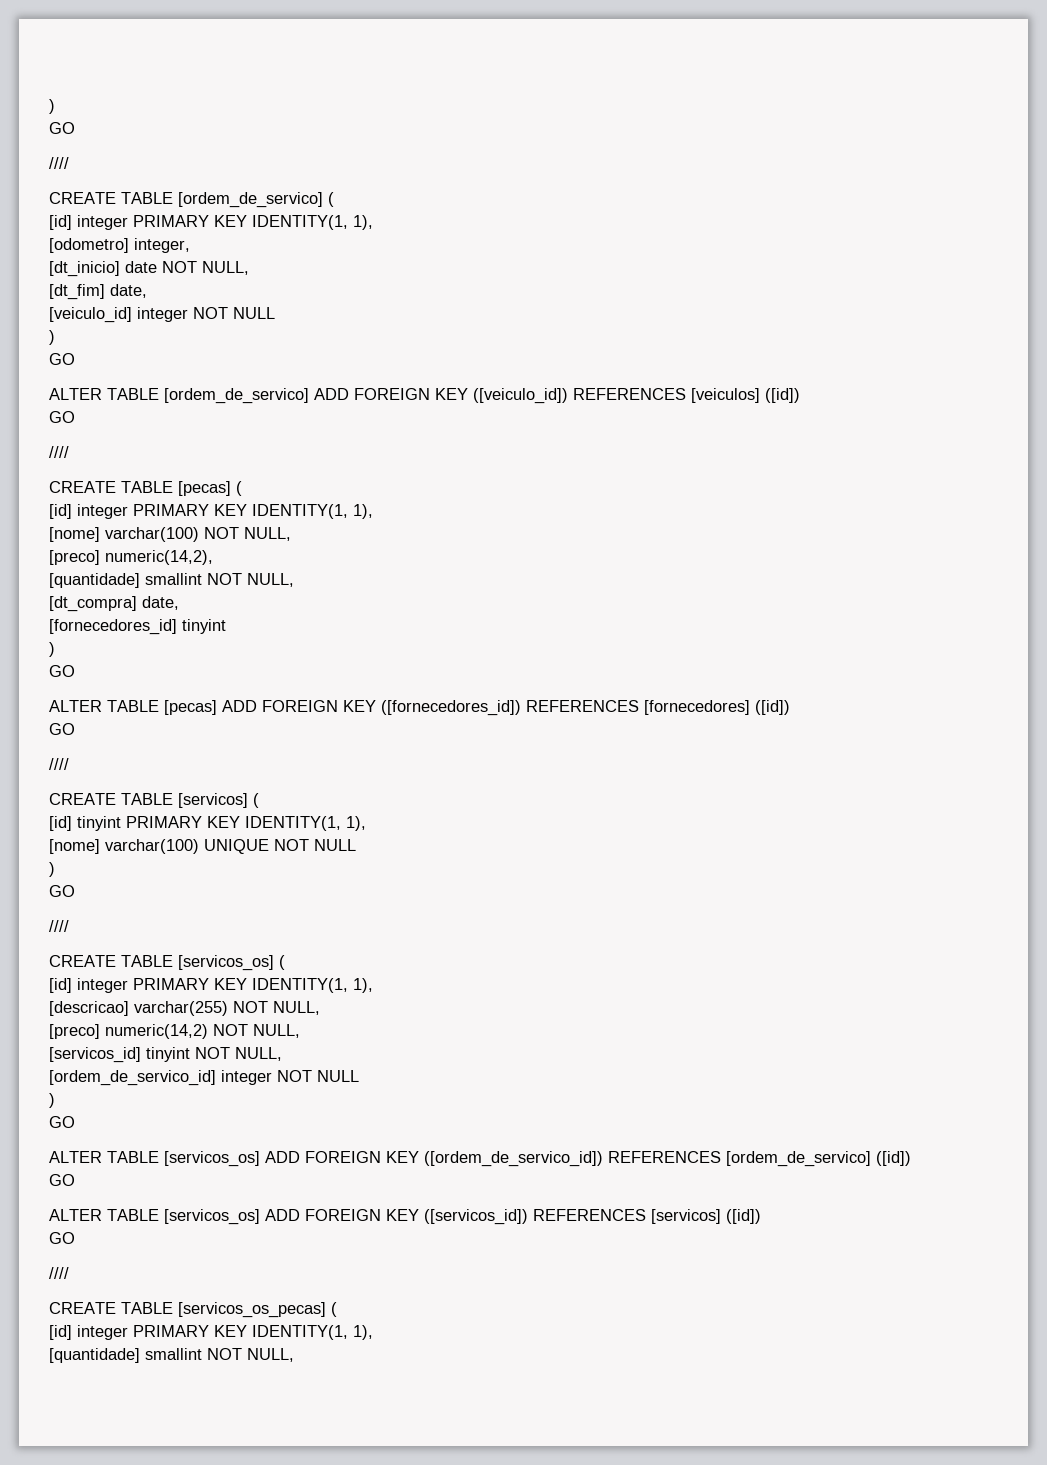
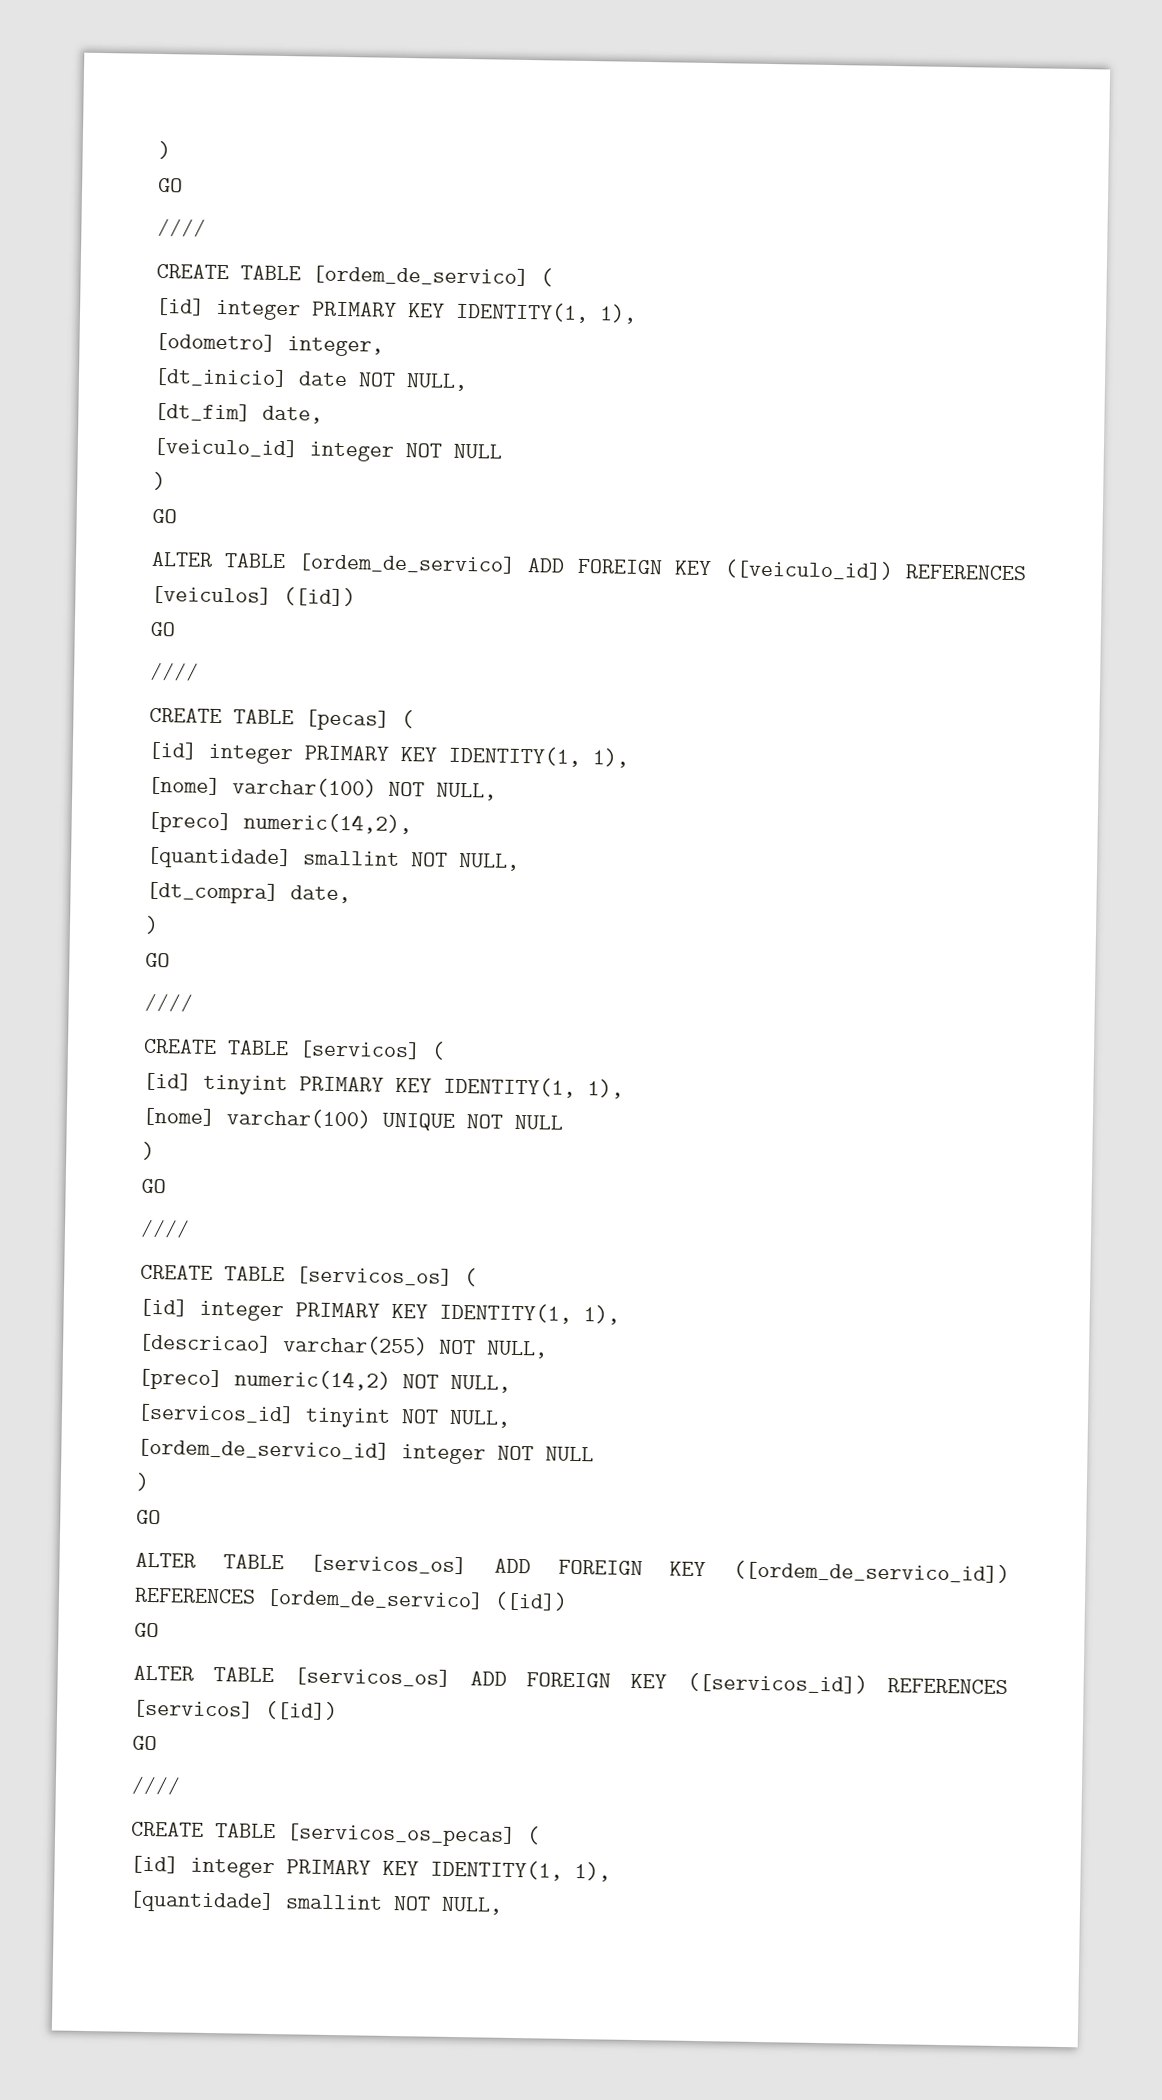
  [dt_compra] date,
- [fornecedores_id] tinyint
  )
- GO
- ALTER TABLE [pecas] ADD FOREIGN KEY ([fornecedores_id]) REFERENCES [fornecedores] ([id])

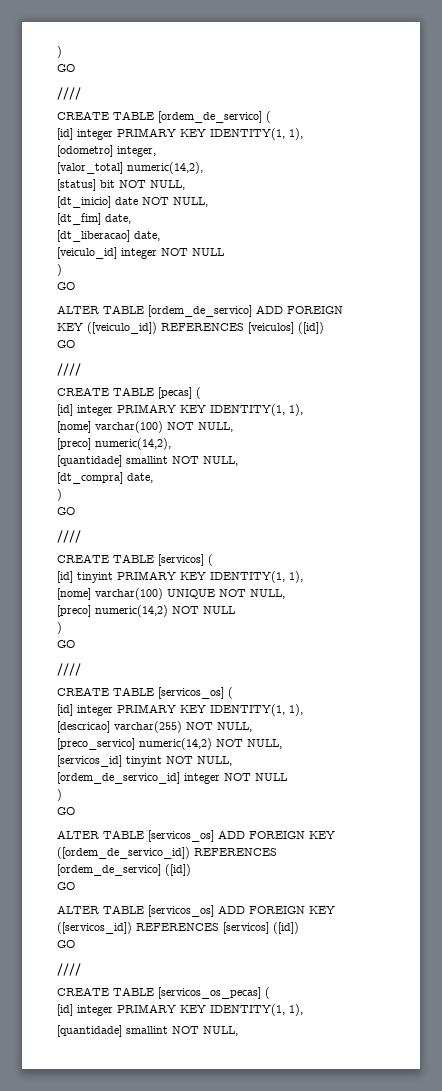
+ [valor_total] numeric(14,2),
+ [status] bit NOT NULL,
+ [dt_liberacao] date,
- [nome] varchar(100) UNIQUE NOT NULL
+ [nome] varchar(100) UNIQUE NOT NULL,
+ [preco] numeric(14,2) NOT NULL
- [preco] numeric(14,2) NOT NULL,
+ [preco_servico] numeric(14,2) NOT NULL,

